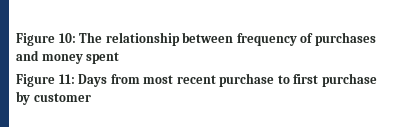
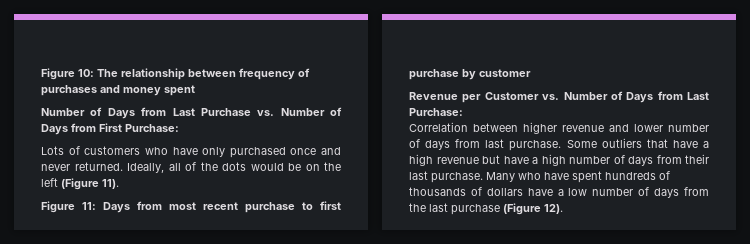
+ Number of Days from Last Purchase vs. Number of Days from First Purchase:
+ Lots of customers who have only purchased once and never returned. Ideally, all of the dots would be on the left (Figure 11).
+ Revenue per Customer vs. Number of Days from Last Purchase:
+ Correlation between higher revenue and lower number of days from last purchase. Some outliers that have a high revenue but have a high number of days from their last purchase. Many who have spent hundreds of thousands of dollars have a low number of days from the last purchase (Figure 12).

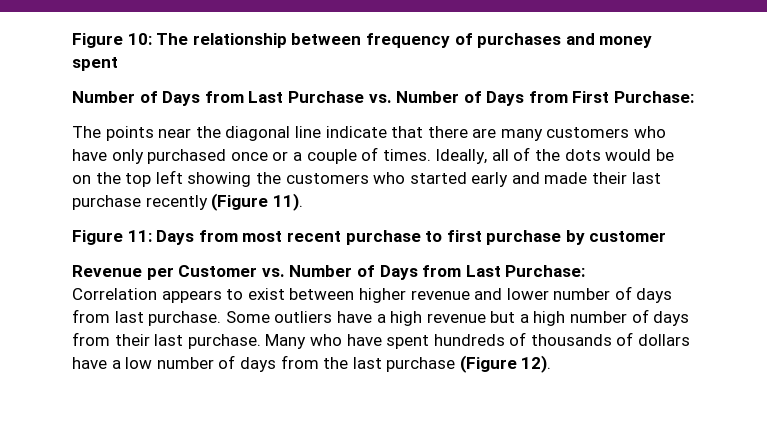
- Lots of customers who have only purchased once and never returned.
+ The points near the diagonal line indicate that there are many customers who have only purchased once or a couple of times.
- Ideally, all of the dots would be on the left (Figure 11).
+ Ideally, all of the dots would be on the top left showing the customers who started early and made their last purchase recently (Figure 11).
- Correlation between higher revenue and lower number of days from last purchase.
+ Correlation appears to exist between higher revenue and lower number of days from last purchase.
- Some outliers that have a high revenue but have a high number of days from their last purchase.
+ Some outliers have a high revenue but a high number of days from their last purchase.

